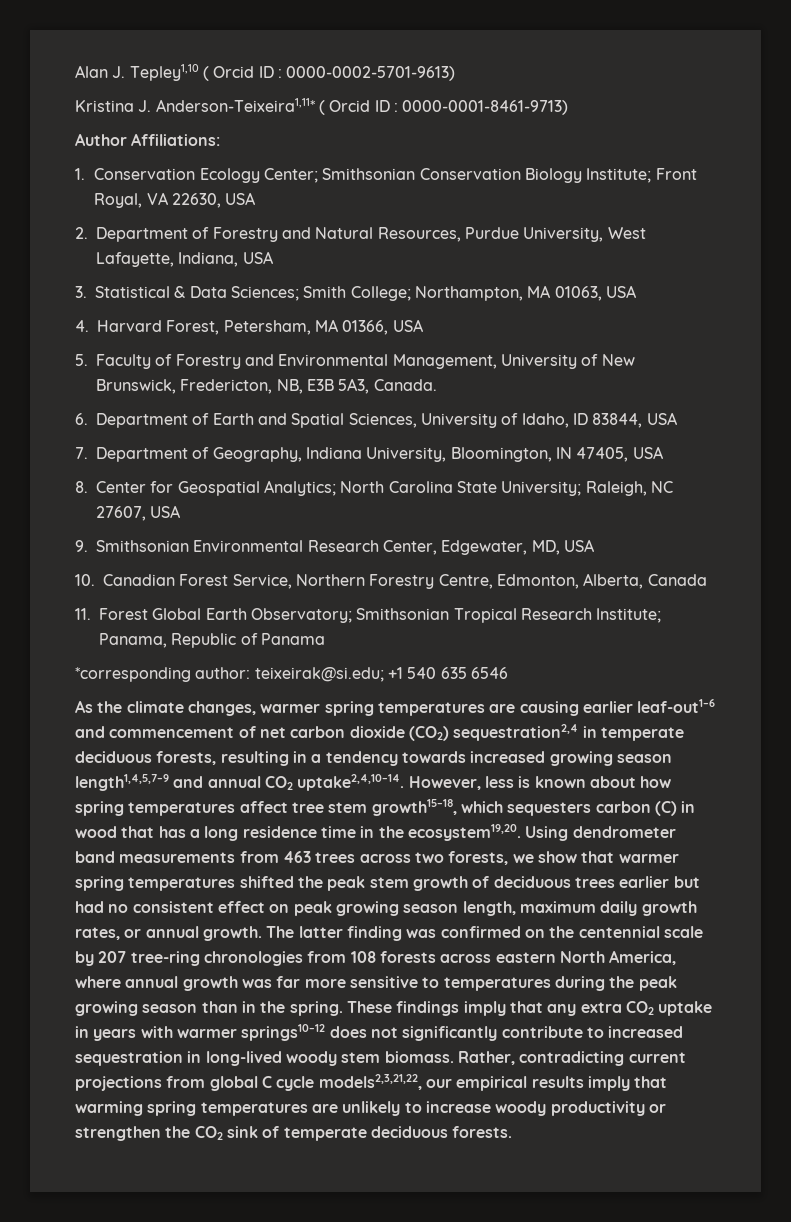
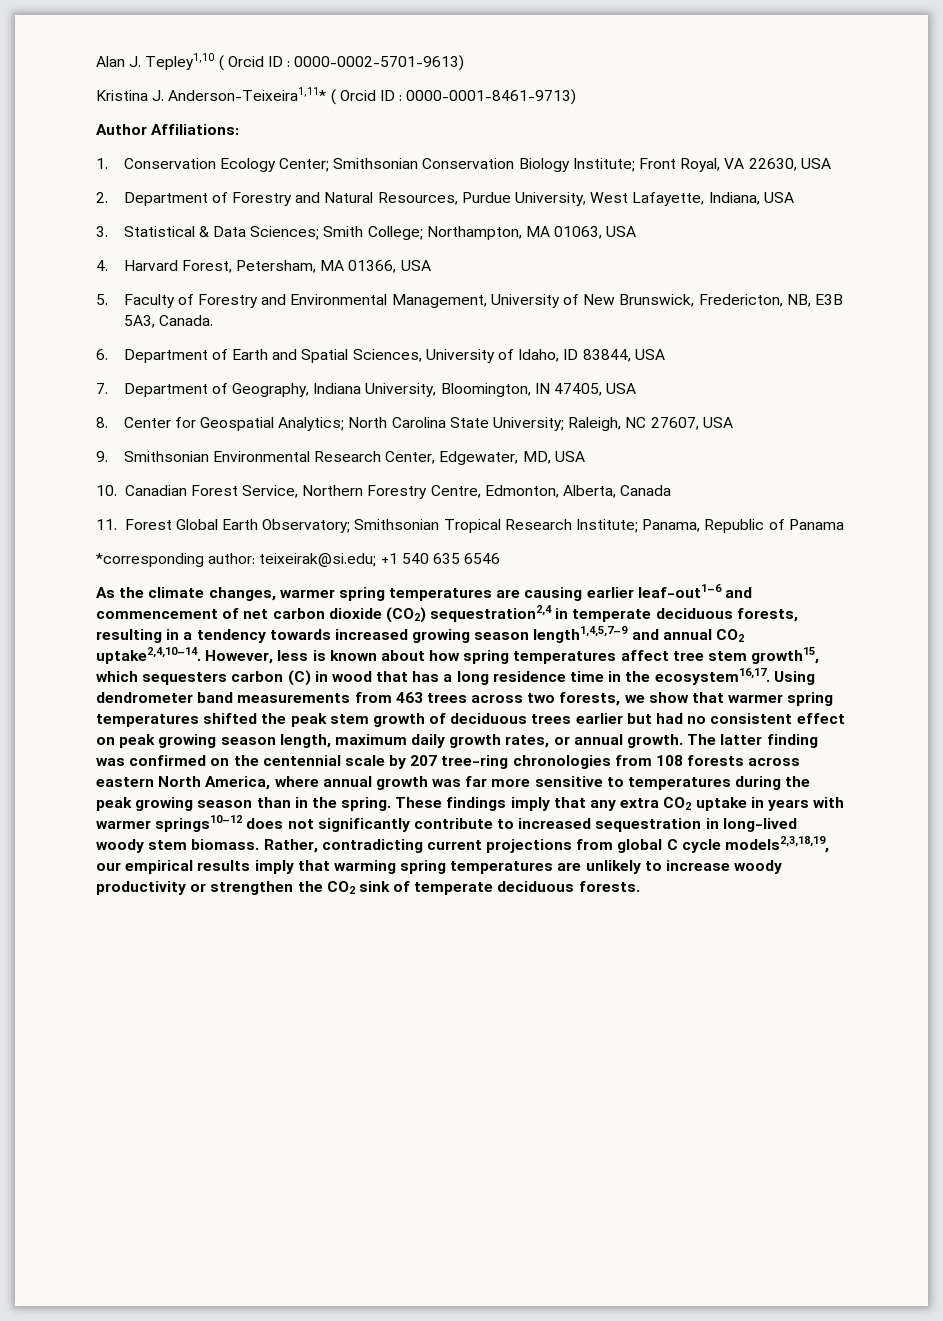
- However, less is known about how spring temperatures affect tree stem growth15–18, which sequesters carbon (C) in wood that has a long residence time in the ecosystem19,20.
+ However, less is known about how spring temperatures affect tree stem growth15, which sequesters carbon (C) in wood that has a long residence time in the ecosystem16,17.
- Rather, contradicting current projections from global C cycle models2,3,21,22, our empirical results imply that warming spring temperatures are unlikely to increase woody productivity or strengthen the CO2 sink of temperate deciduous forests.
+ Rather, contradicting current projections from global C cycle models2,3,18,19, our empirical results imply that warming spring temperatures are unlikely to increase woody productivity or strengthen the CO2 sink of temperate deciduous forests.

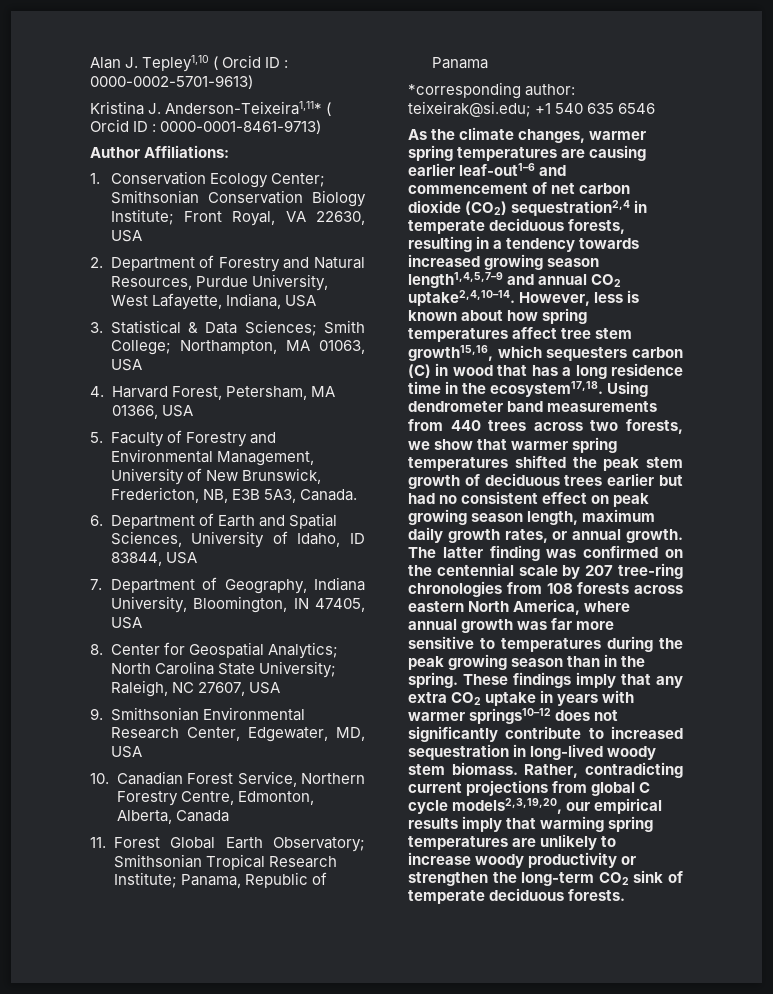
- However, less is known about how spring temperatures affect tree stem growth15, which sequesters carbon (C) in wood that has a long residence time in the ecosystem16,17.
+ However, less is known about how spring temperatures affect tree stem growth15,16, which sequesters carbon (C) in wood that has a long residence time in the ecosystem17,18.
- Using dendrometer band measurements from 463 trees across two forests, we show that warmer spring temperatures shifted the peak stem growth of deciduous trees earlier but had no consistent effect on peak growing season length, maximum daily growth rates, or annual growth.
+ Using dendrometer band measurements from 440 trees across two forests, we show that warmer spring temperatures shifted the peak stem growth of deciduous trees earlier but had no consistent effect on peak growing season length, maximum daily growth rates, or annual growth.
- Rather, contradicting current projections from global C cycle models2,3,18,19, our empirical results imply that warming spring temperatures are unlikely to increase woody productivity or strengthen the CO2 sink of temperate deciduous forests.
+ Rather, contradicting current projections from global C cycle models2,3,19,20, our empirical results imply that warming spring temperatures are unlikely to increase woody productivity or strengthen the long-term CO2 sink of temperate deciduous forests.

